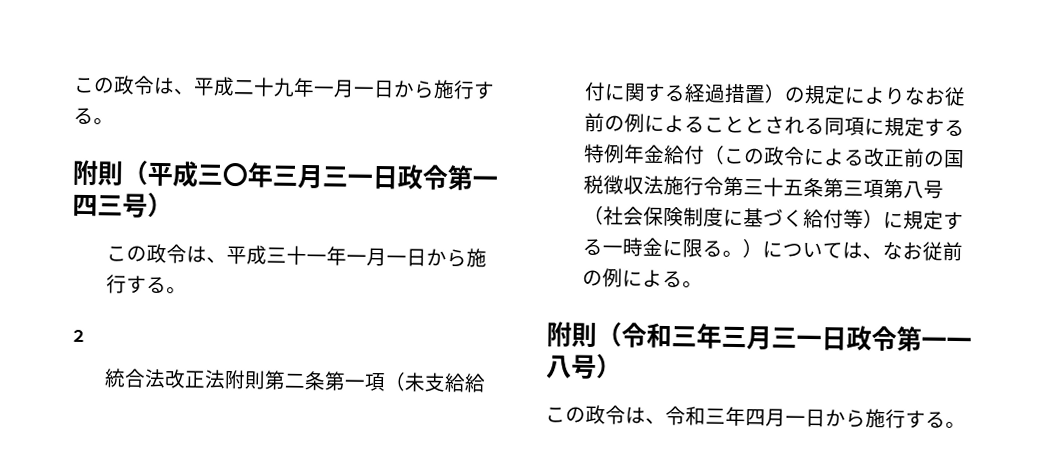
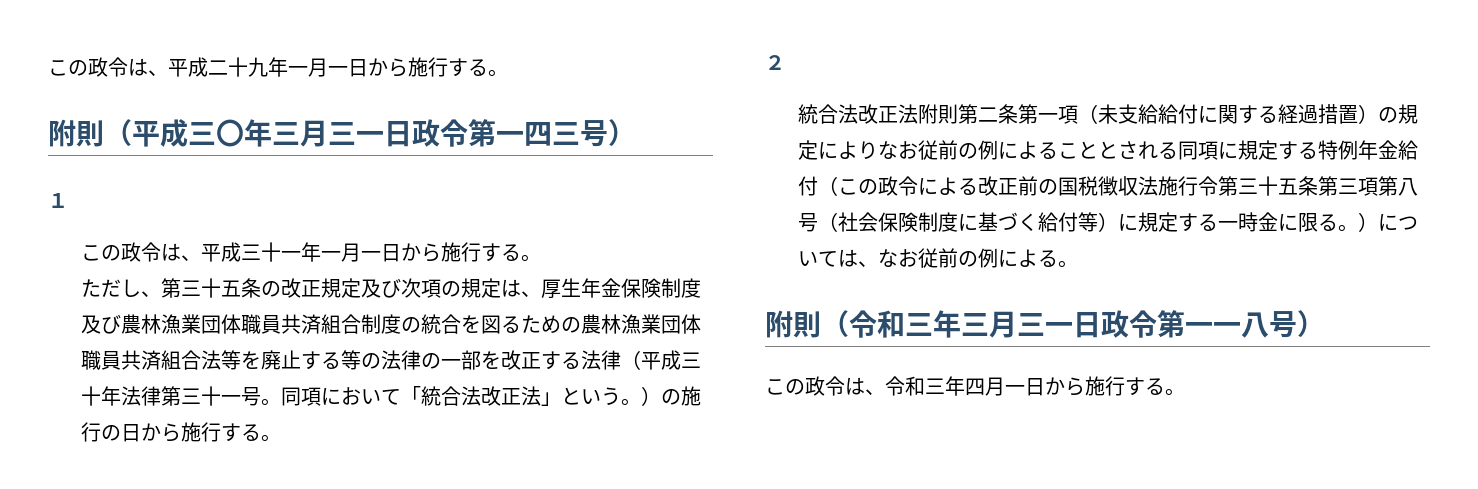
+ １
+ ただし、第三十五条の改正規定及び次項の規定は、厚生年金保険制度及び農林漁業団体職員共済組合制度の統合を図るための農林漁業団体職員共済組合法等を廃止する等の法律の一部を改正する法律（平成三十年法律第三十一号。同項において「統合法改正法」という。）の施行の日から施行する。

